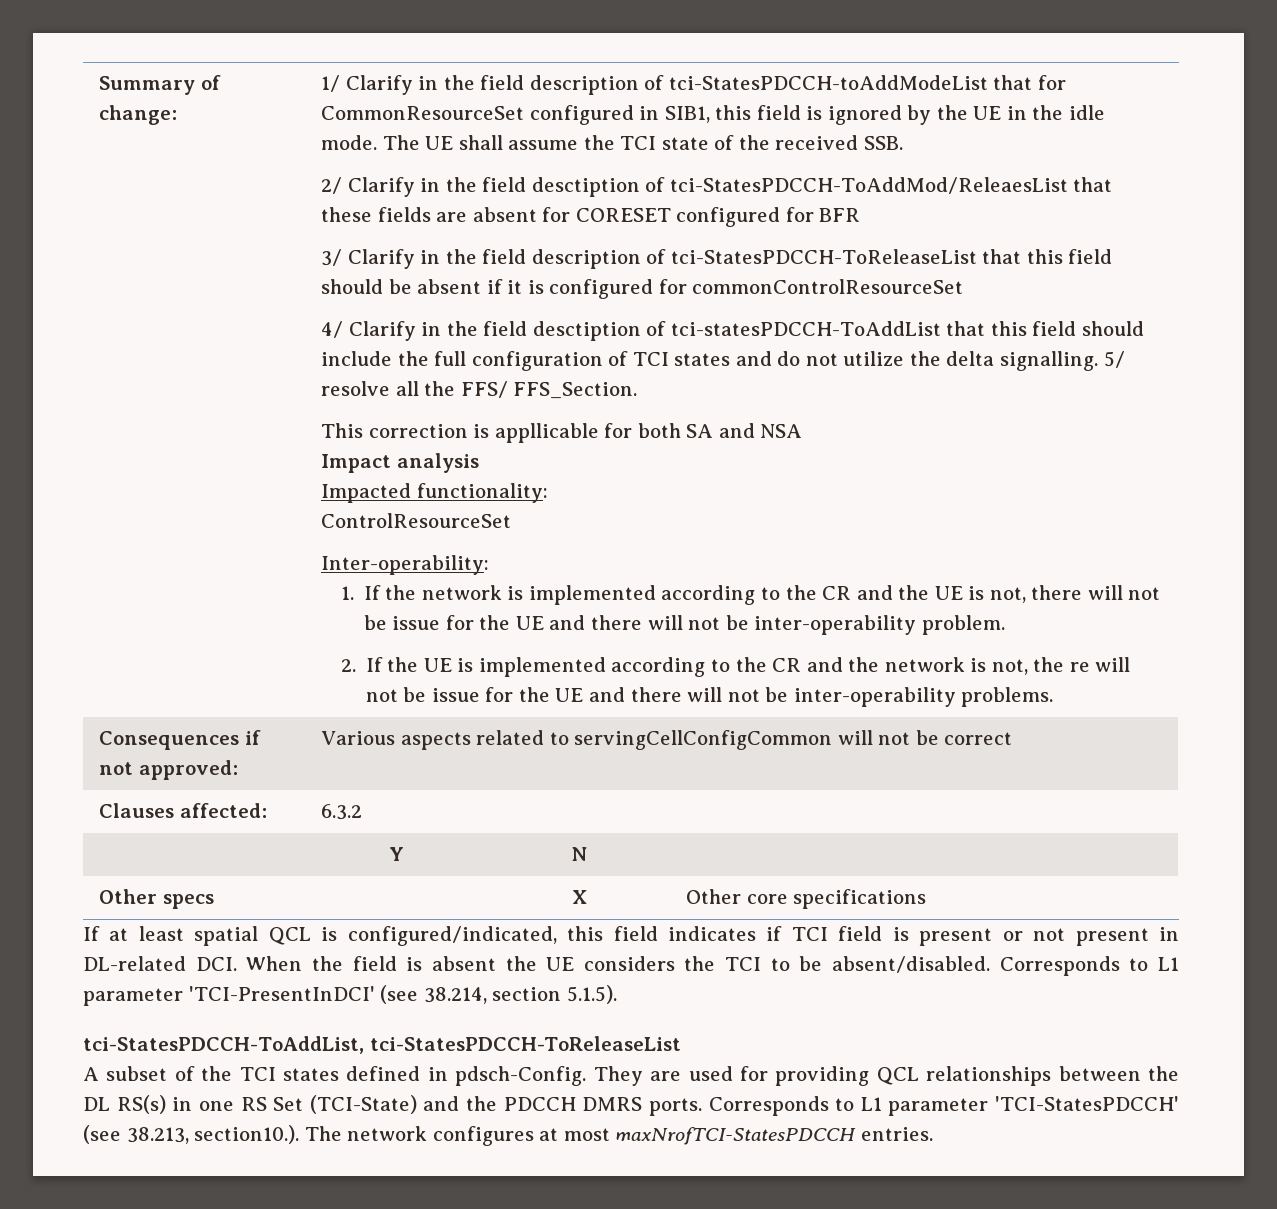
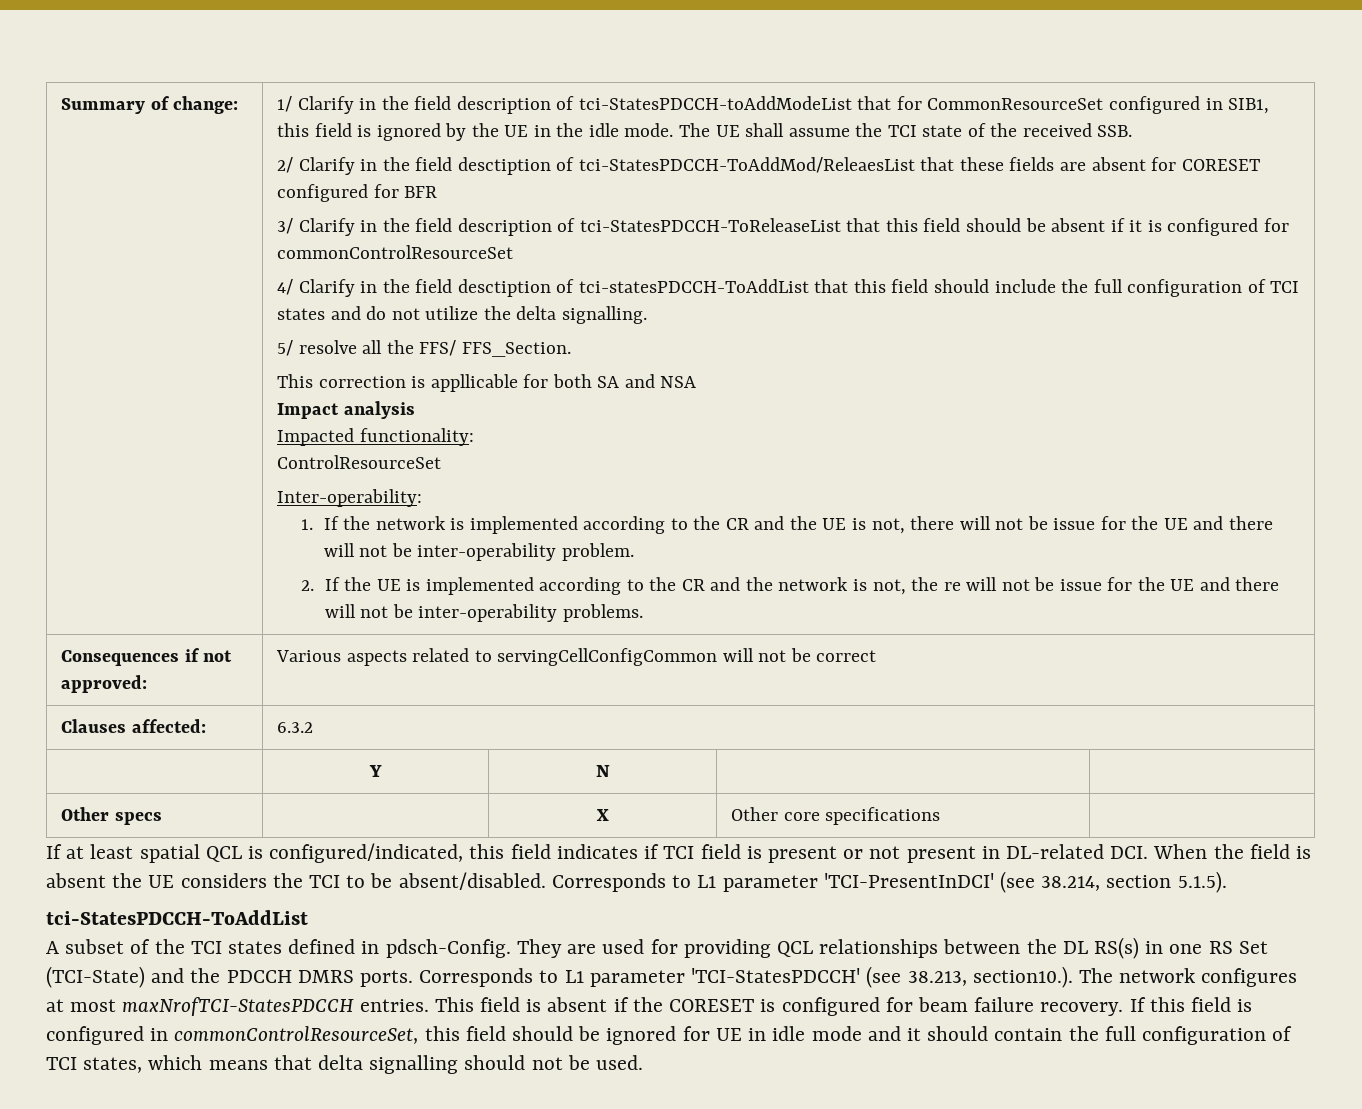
- 4/ Clarify in the field desctiption of tci-statesPDCCH-ToAddList that this field should include the full configuration of TCI states and do not utilize the delta signalling. 5/ resolve all the FFS/ FFS_Section.
+ 4/ Clarify in the field desctiption of tci-statesPDCCH-ToAddList that this field should include the full configuration of TCI states and do not utilize the delta signalling.
+ 5/ resolve all the FFS/ FFS_Section.
- tci-StatesPDCCH-ToAddList, tci-StatesPDCCH-ToReleaseList
+ tci-StatesPDCCH-ToAddList
+ This field is absent if the CORESET is configured for beam failure recovery. If this field is configured in commonControlResourceSet, this field should be ignored for UE in idle mode and it should contain the full configuration of TCI states, which means that delta signalling should not be used.

